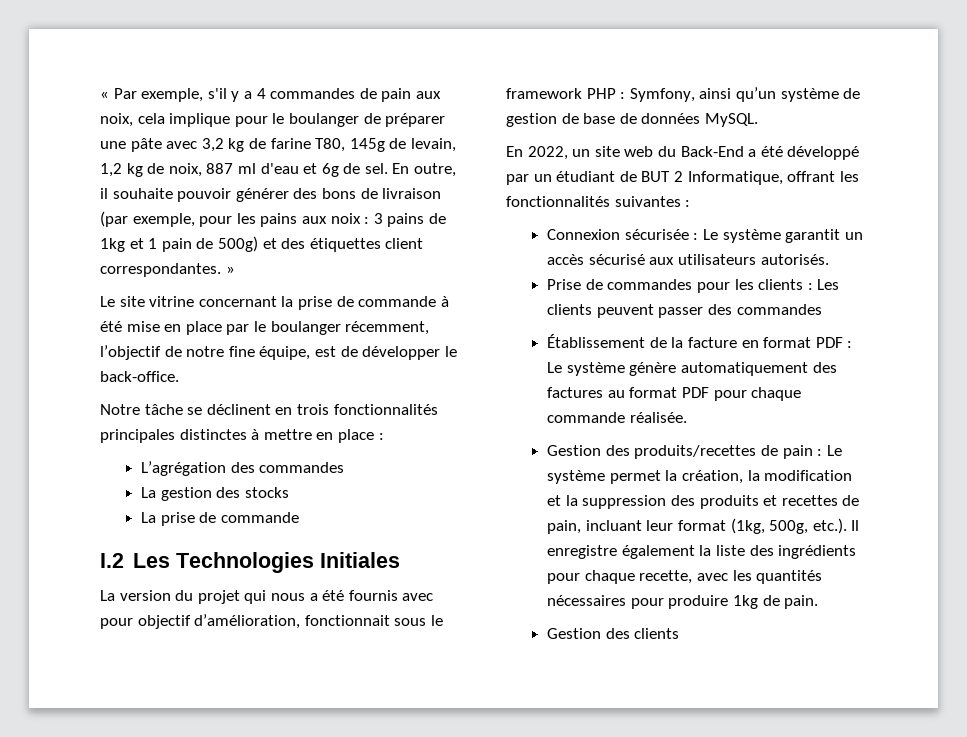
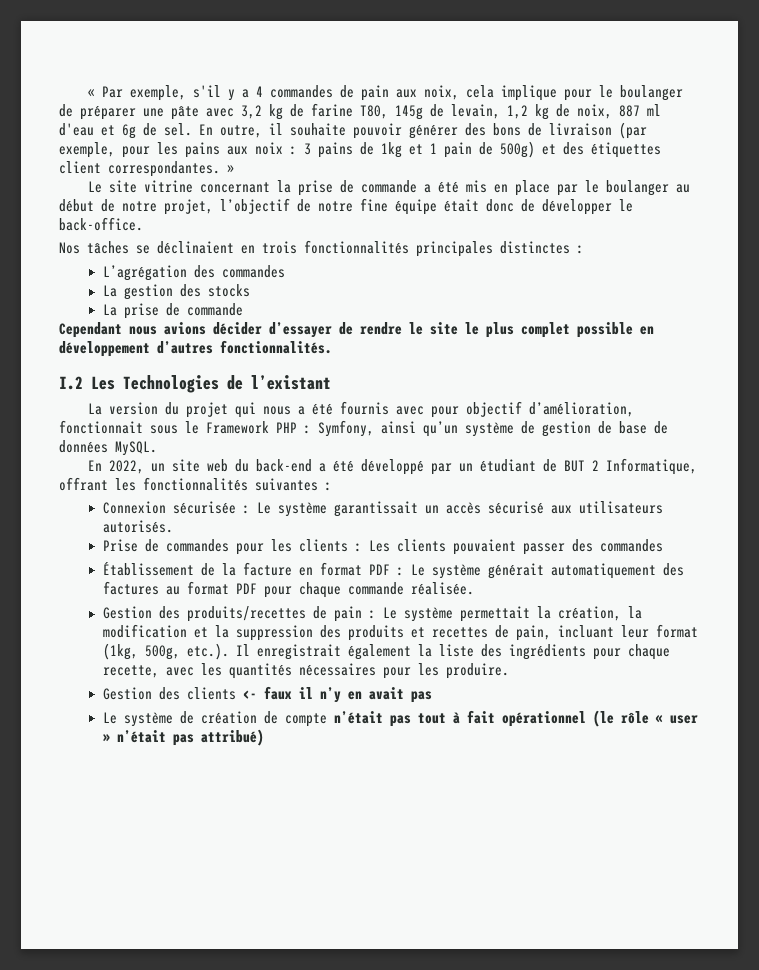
- Le site vitrine concernant la prise de commande à été mise en place par le boulanger récemment, l’objectif de notre fine équipe, est de développer le back-office.
+ Le site vitrine concernant la prise de commande a été mis en place par le boulanger au début de notre projet, l’objectif de notre fine équipe était donc de développer le back-office.
- Notre tâche se déclinent en trois fonctionnalités principales distinctes à mettre en place :
+ Nos tâches se déclinaient en trois fonctionnalités principales distinctes :
+ Cependant nous avions décider d’essayer de rendre le site le plus complet possible en développement d’autres fonctionnalités.
- I.2 Les Technologies Initiales
+ I.2 Les Technologies de l’existant
- La version du projet qui nous a été fournis avec pour objectif d’amélioration, fonctionnait sous le framework PHP : Symfony, ainsi qu’un système de gestion de base de données MySQL.
+ La version du projet qui nous a été fournis avec pour objectif d’amélioration, fonctionnait sous le Framework PHP : Symfony, ainsi qu’un système de gestion de base de données MySQL.
- En 2022, un site web du Back-End a été développé par un étudiant de BUT 2 Informatique, offrant les fonctionnalités suivantes :
+ En 2022, un site web du back-end a été développé par un étudiant de BUT 2 Informatique, offrant les fonctionnalités suivantes :
- Connexion sécurisée : Le système garantit un accès sécurisé aux utilisateurs autorisés.
+ Connexion sécurisée : Le système garantissait un accès sécurisé aux utilisateurs autorisés.
- Prise de commandes pour les clients : Les clients peuvent passer des commandes
+ Prise de commandes pour les clients : Les clients pouvaient passer des commandes
- Établissement de la facture en format PDF : Le système génère automatiquement des factures au format PDF pour chaque commande réalisée.
+ Établissement de la facture en format PDF : Le système générait automatiquement des factures au format PDF pour chaque commande réalisée.
- Gestion des produits/recettes de pain : Le système permet la création, la modification et la suppression des produits et recettes de pain, incluant leur format (1kg, 500g, etc.). Il enregistre également la liste des ingrédients pour chaque recette, avec les quantités nécessaires pour produire 1kg de pain.
+ Gestion des produits/recettes de pain : Le système permettait la création, la modification et la suppression des produits et recettes de pain, incluant leur format (1kg, 500g, etc.). Il enregistrait également la liste des ingrédients pour chaque recette, avec les quantités nécessaires pour les produire.
- Gestion des clients
+ Gestion des clients <- faux il n’y en avait pas
+ Le système de création de compte n’était pas tout à fait opérationnel (le rôle « user » n’était pas attribué)

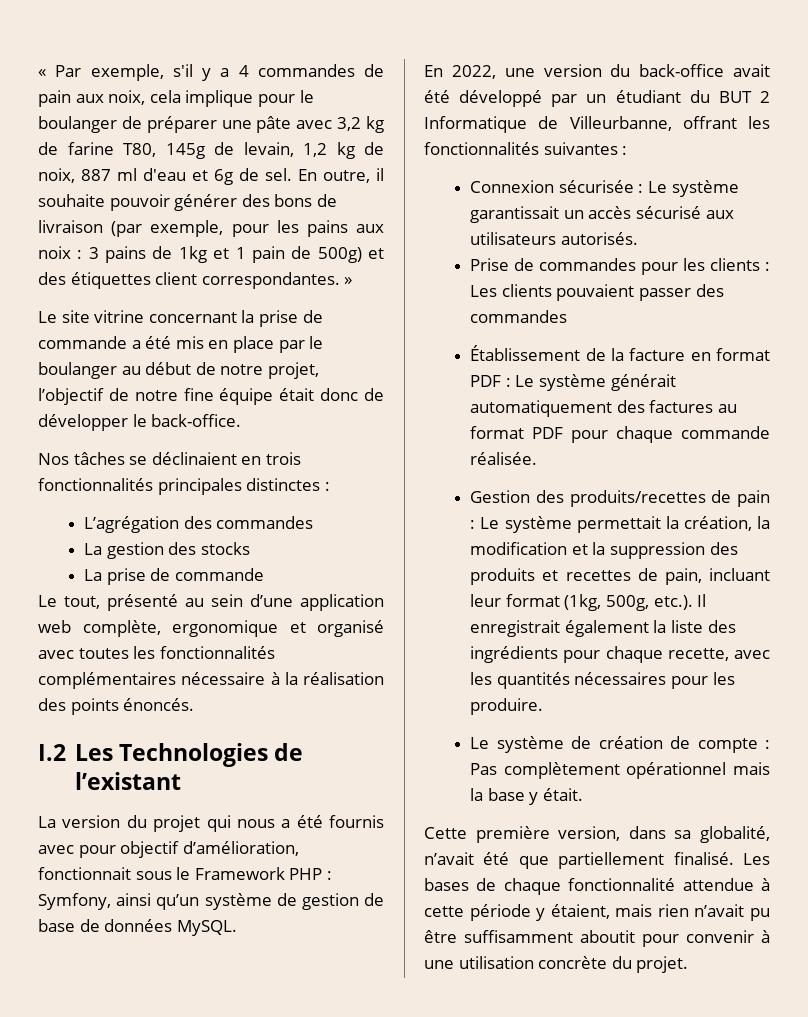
- Cependant nous avions décider d’essayer de rendre le site le plus complet possible en développement d’autres fonctionnalités.
+ Le tout, présenté au sein d’une application web complète, ergonomique et organisé avec toutes les fonctionnalités complémentaires nécessaire à la réalisation des points énoncés.
- En 2022, un site web du back-end a été développé par un étudiant de BUT 2 Informatique, offrant les fonctionnalités suivantes :
+ En 2022, une version du back-office avait été développé par un étudiant du BUT 2 Informatique de Villeurbanne, offrant les fonctionnalités suivantes :
- Gestion des clients <- faux il n’y en avait pas
- Le système de création de compte n’était pas tout à fait opérationnel (le rôle « user » n’était pas attribué)
+ Le système de création de compte : Pas complètement opérationnel mais la base y était.
+ Cette première version, dans sa globalité, n’avait été que partiellement finalisé. Les bases de chaque fonctionnalité attendue à cette période y étaient, mais rien n’avait pu être suffisamment aboutit pour convenir à une utilisation concrète du projet.

